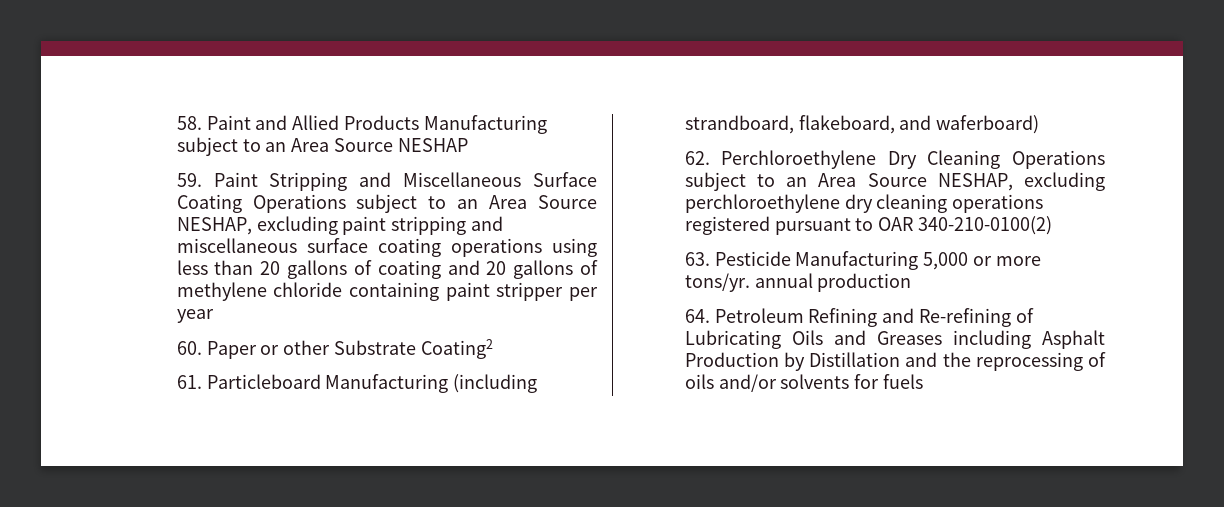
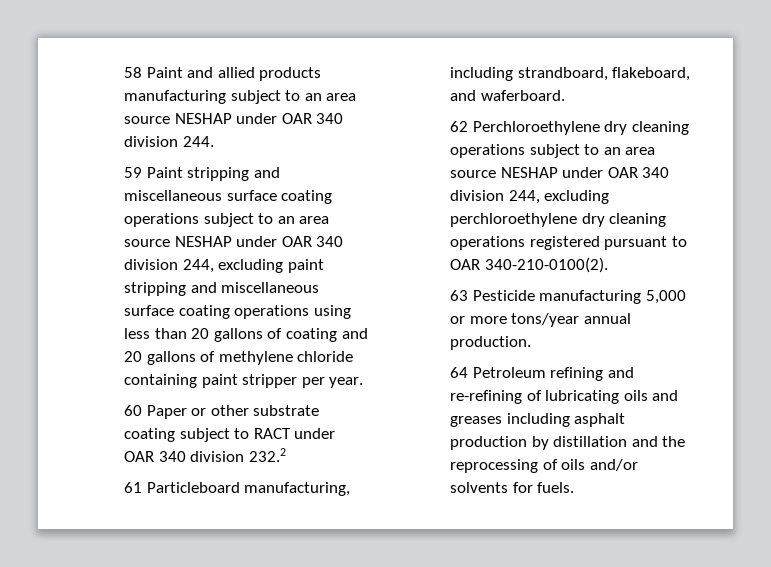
- 58. Paint and Allied Products Manufacturing subject to an Area Source NESHAP
- 59. Paint Stripping and Miscellaneous Surface Coating Operations subject to an Area Source NESHAP, excluding paint stripping and miscellaneous surface coating operations using less than 20 gallons of coating and 20 gallons of methylene chloride containing paint stripper per year
- 60. Paper or other Substrate Coating2
- 61. Particleboard Manufacturing (including strandboard, flakeboard, and waferboard)
- 62. Perchloroethylene Dry Cleaning Operations subject to an Area Source NESHAP, excluding perchloroethylene dry cleaning operations registered pursuant to OAR 340-210-0100(2)
- 63. Pesticide Manufacturing 5,000 or more tons/yr. annual production
- 64. Petroleum Refining and Re-refining of Lubricating Oils and Greases including Asphalt Production by Distillation and the reprocessing of oils and/or solvents for fuels
+ 58 Paint and allied products manufacturing subject to an area source NESHAP under OAR 340 division 244.
+ 59 Paint stripping and miscellaneous surface coating operations subject to an area source NESHAP under OAR 340 division 244, excluding paint stripping and miscellaneous surface coating operations using less than 20 gallons of coating and 20 gallons of methylene chloride containing paint stripper per year.
+ 60 Paper or other substrate coating subject to RACT under OAR 340 division 232.2
+ 61 Particleboard manufacturing, including strandboard, flakeboard, and waferboard.
+ 62 Perchloroethylene dry cleaning operations subject to an area source NESHAP under OAR 340 division 244, excluding perchloroethylene dry cleaning operations registered pursuant to OAR 340-210-0100(2).
+ 63 Pesticide manufacturing 5,000 or more tons/year annual production.
+ 64 Petroleum refining and re-refining of lubricating oils and greases including asphalt production by distillation and the reprocessing of oils and/or solvents for fuels.

